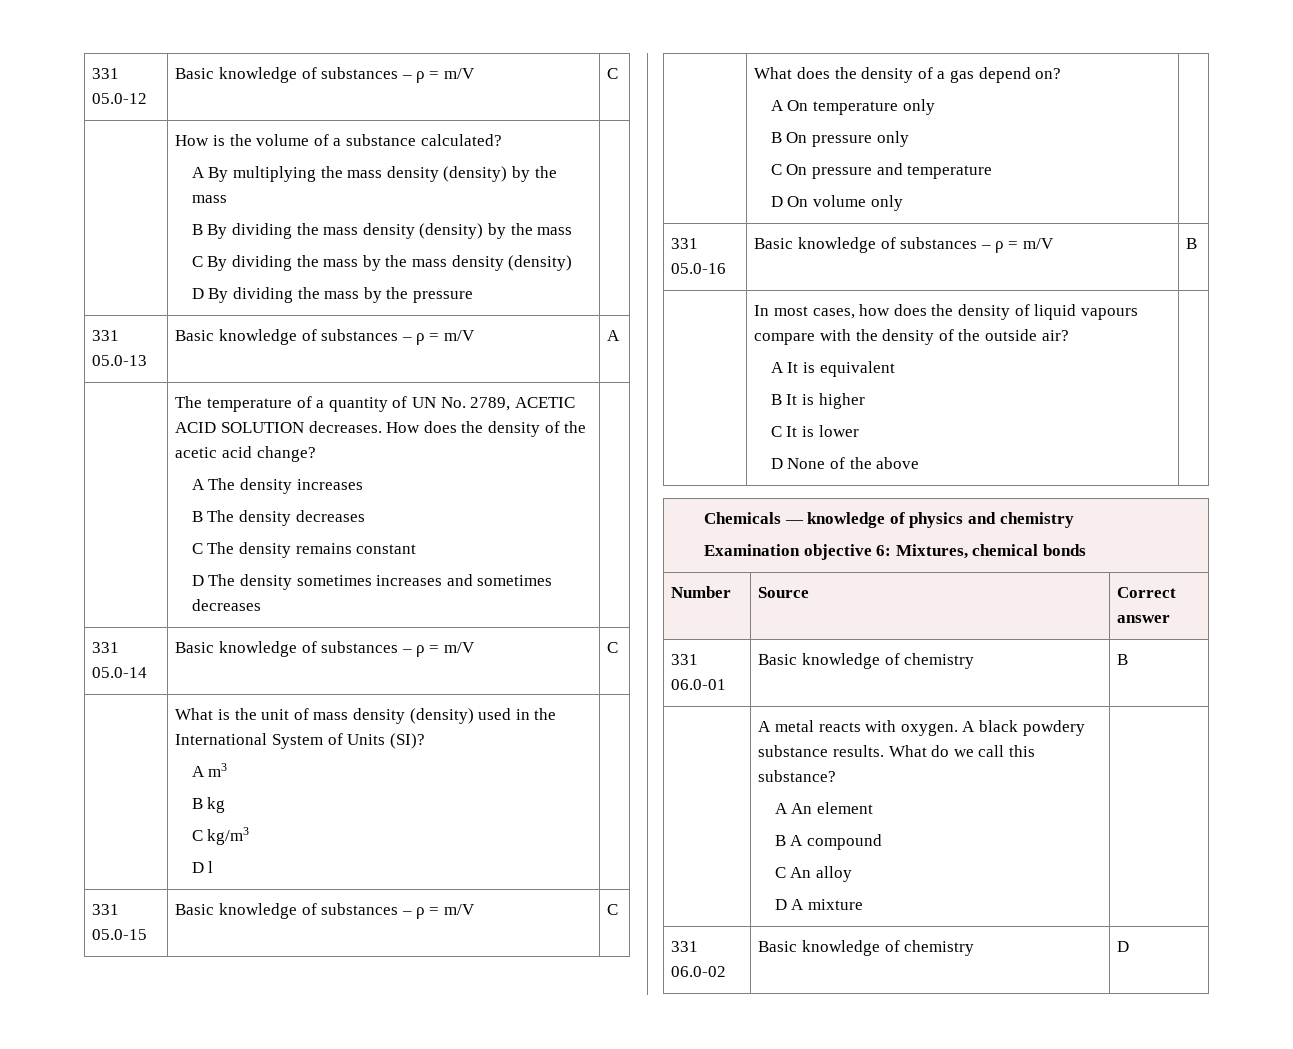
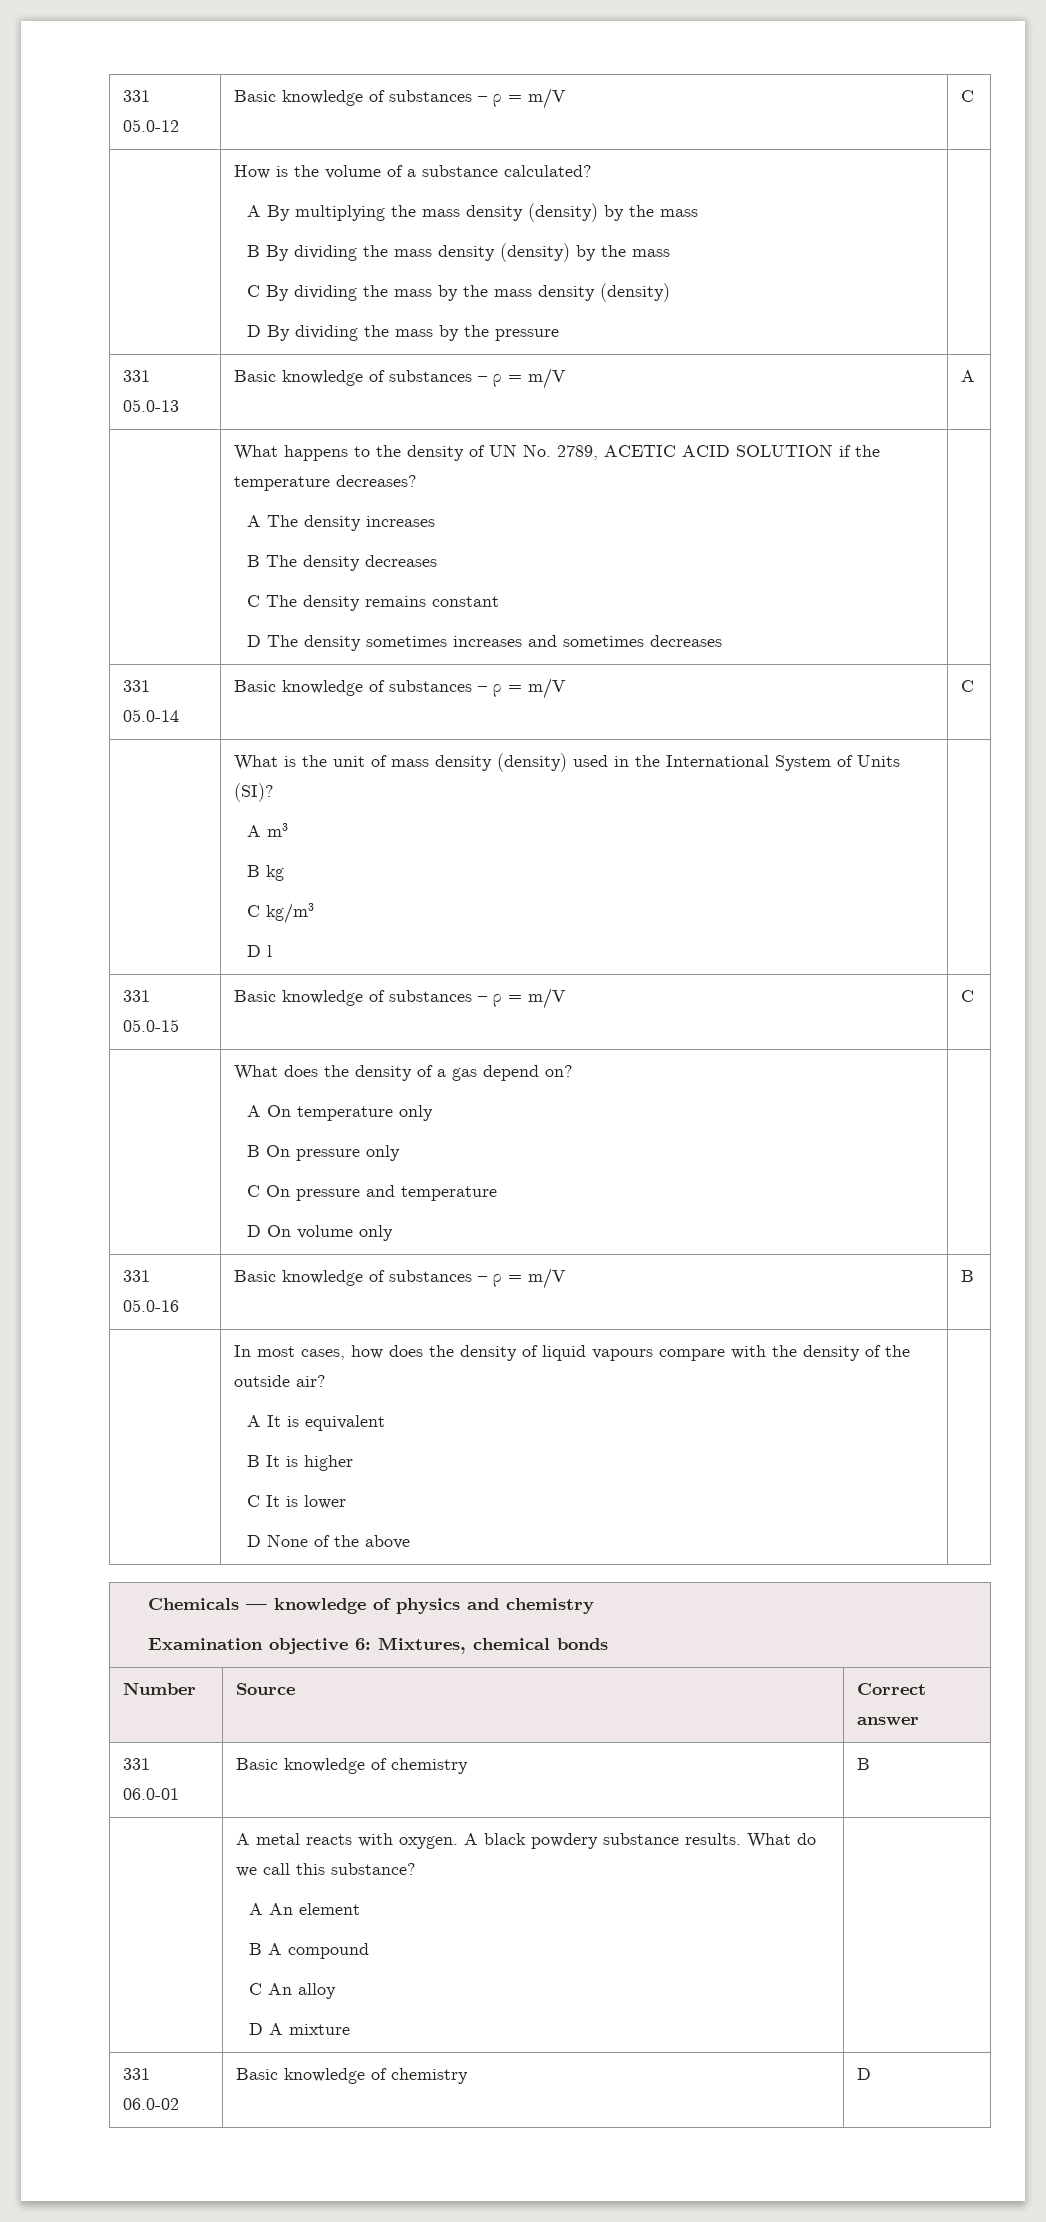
- The temperature of a quantity of UN No. 2789, ACETIC ACID SOLUTION decreases. How does the density of the acetic acid change?
+ What happens to the density of UN No. 2789, ACETIC ACID SOLUTION if the temperature decreases?

